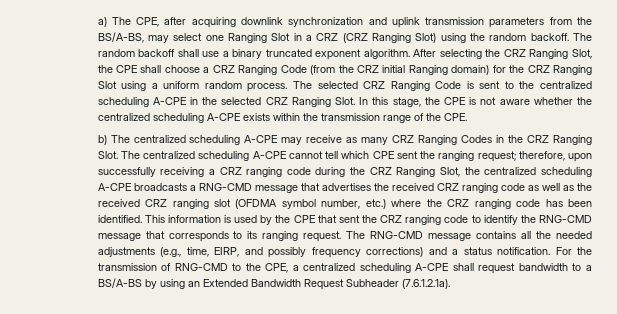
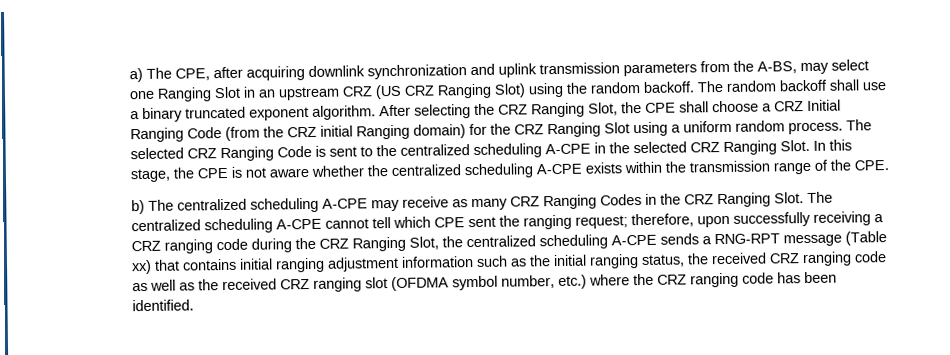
- a) The CPE, after acquiring downlink synchronization and uplink transmission parameters from the BS/A-BS, may select one Ranging Slot in a CRZ (CRZ Ranging Slot) using the random backoff.
+ a) The CPE, after acquiring downlink synchronization and uplink transmission parameters from the A-BS, may select one Ranging Slot in an upstream CRZ (US CRZ Ranging Slot) using the random backoff.
- After selecting the CRZ Ranging Slot, the CPE shall choose a CRZ Ranging Code (from the CRZ initial Ranging domain) for the CRZ Ranging Slot using a uniform random process.
+ After selecting the CRZ Ranging Slot, the CPE shall choose a CRZ Initial Ranging Code (from the CRZ initial Ranging domain) for the CRZ Ranging Slot using a uniform random process.
- The centralized scheduling A-CPE cannot tell which CPE sent the ranging request; therefore, upon successfully receiving a CRZ ranging code during the CRZ Ranging Slot, the centralized scheduling A-CPE broadcasts a RNG-CMD message that advertises the received CRZ ranging code as well as the received CRZ ranging slot (OFDMA symbol number, etc.) where the CRZ ranging code has been identified. This information is used by the CPE that sent the CRZ ranging code to identify the RNG-CMD message that corresponds to its ranging request. The RNG-CMD message contains all the needed adjustments (e.g., time, EIRP, and possibly frequency corrections) and a status notification. For the transmission of RNG-CMD to the CPE, a centralized scheduling A-CPE shall request bandwidth to a BS/A-BS by using an Extended Bandwidth Request Subheader (7.6.1.2.1a).
+ The centralized scheduling A-CPE cannot tell which CPE sent the ranging request; therefore, upon successfully receiving a CRZ ranging code during the CRZ Ranging Slot, the centralized scheduling A-CPE sends a RNG-RPT message (Table xx) that contains initial ranging adjustment information such as the initial ranging status, the received CRZ ranging code as well as the received CRZ ranging slot (OFDMA symbol number, etc.) where the CRZ ranging code has been identified.

